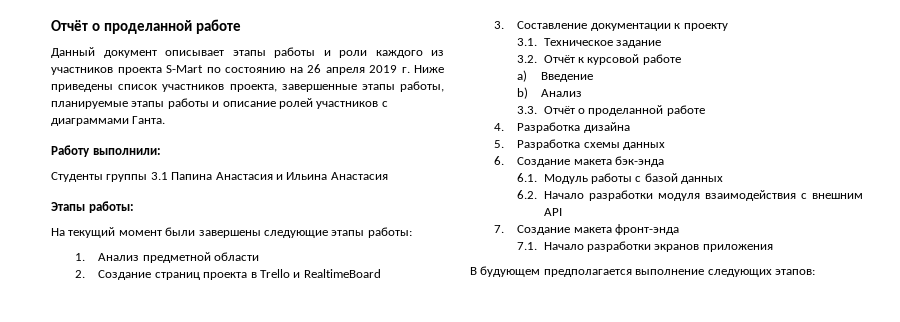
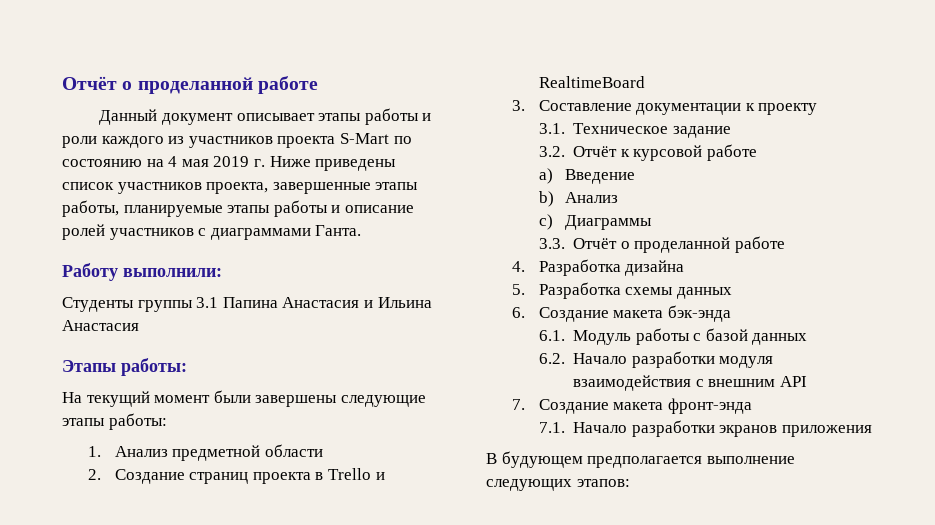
- Данный документ описывает этапы работы и роли каждого из участников проекта S-Mart по состоянию на 26 апреля 2019 г. Ниже приведены список участников проекта, завершенные этапы работы, планируемые этапы работы и описание ролей участников с диаграммами Ганта.
+ Данный документ описывает этапы работы и роли каждого из участников проекта S-Mart по состоянию на 4 мая 2019 г. Ниже приведены список участников проекта, завершенные этапы работы, планируемые этапы работы и описание ролей участников с диаграммами Ганта.
+ c) Диаграммы

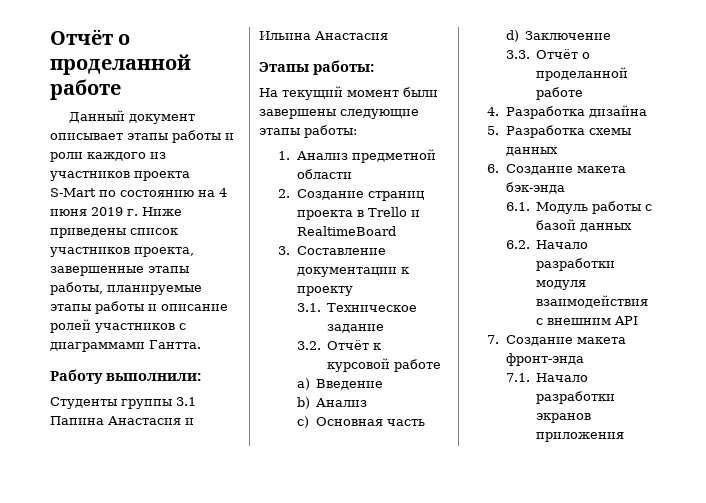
- Данный документ описывает этапы работы и роли каждого из участников проекта S-Mart по состоянию на 4 мая 2019 г. Ниже приведены список участников проекта, завершенные этапы работы, планируемые этапы работы и описание ролей участников с диаграммами Ганта.
+ Данный документ описывает этапы работы и роли каждого из участников проекта S-Mart по состоянию на 4 июня 2019 г. Ниже приведены список участников проекта, завершенные этапы работы, планируемые этапы работы и описание ролей участников с диаграммами Гантта.
- c) Диаграммы
+ c) Основная часть
+ d) Заключение
- В будующем предполагается выполнение следующих этапов:

